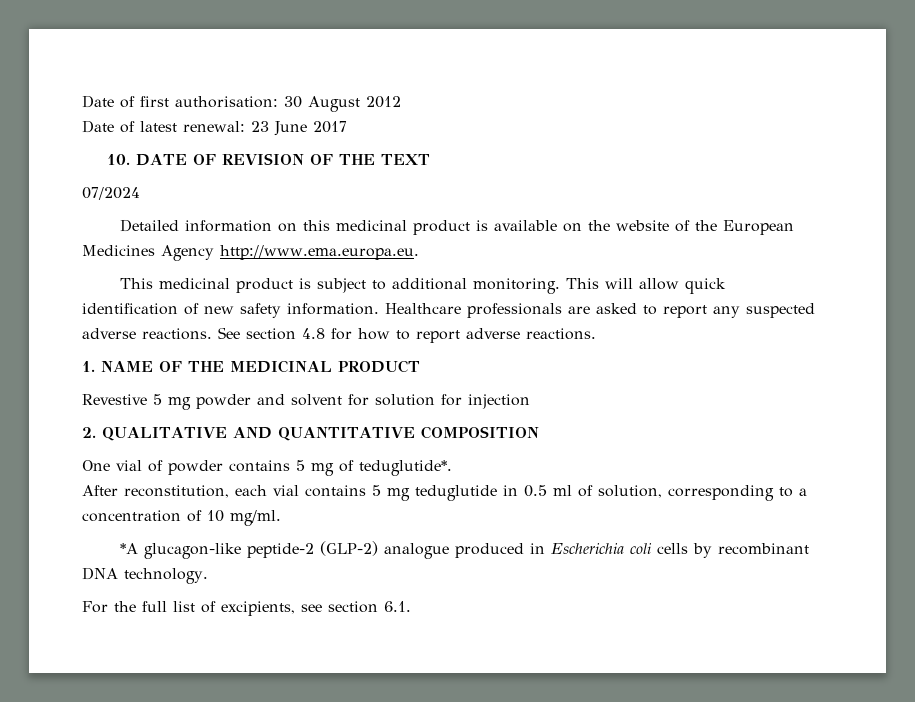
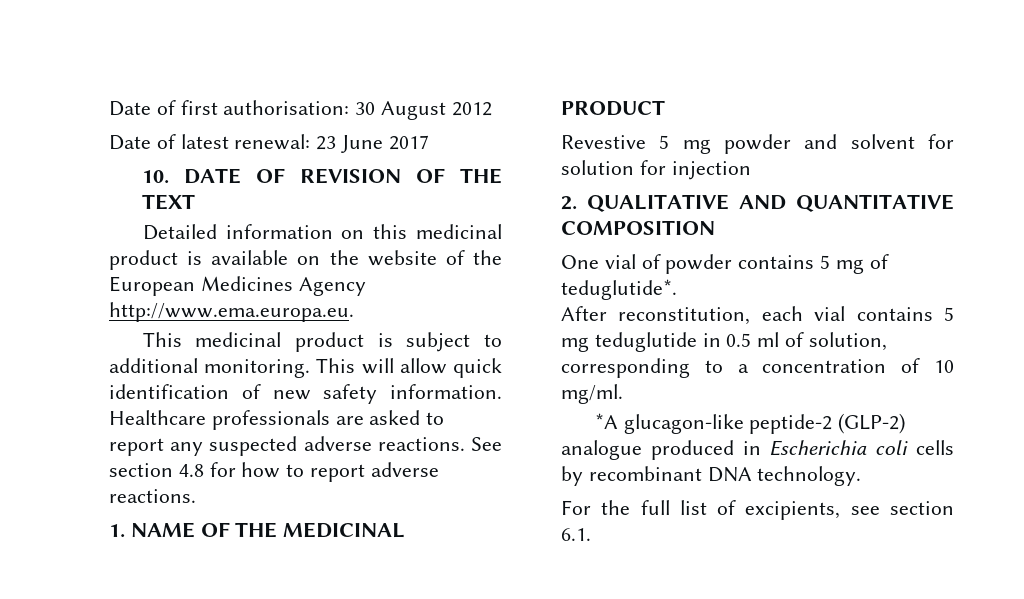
- 07/2024

